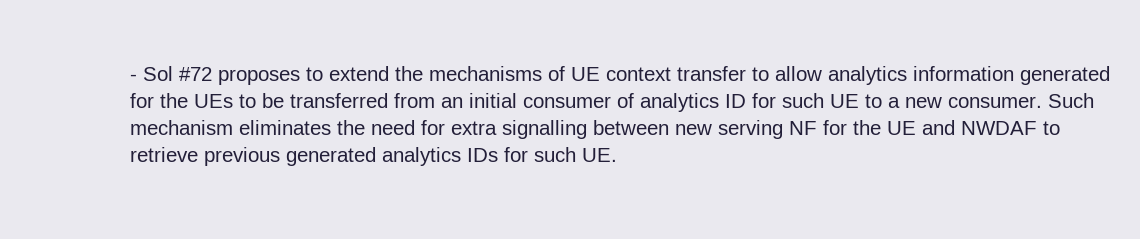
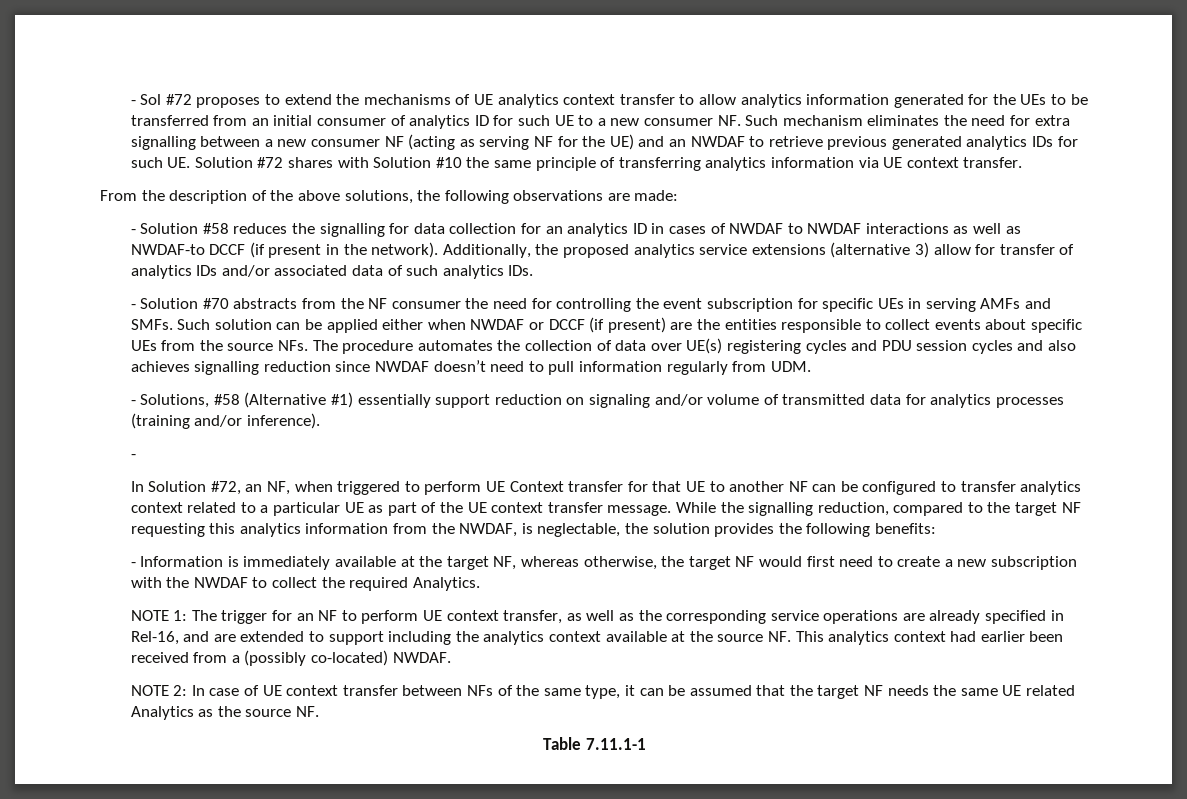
- - Sol #72 proposes to extend the mechanisms of UE context transfer to allow analytics information generated for the UEs to be transferred from an initial consumer of analytics ID for such UE to a new consumer. Such mechanism eliminates the need for extra signalling between new serving NF for the UE and NWDAF to retrieve previous generated analytics IDs for such UE.
+ - Sol #72 proposes to extend the mechanisms of UE analytics context transfer to allow analytics information generated for the UEs to be transferred from an initial consumer of analytics ID for such UE to a new consumer NF. Such mechanism eliminates the need for extra signalling between a new consumer NF (acting as serving NF for the UE) and an NWDAF to retrieve previous generated analytics IDs for such UE. Solution #72 shares with Solution #10 the same principle of transferring analytics information via UE context transfer.
+ From the description of the above solutions, the following observations are made:
+ - Solution #58 reduces the signalling for data collection for an analytics ID in cases of NWDAF to NWDAF interactions as well as NWDAF-to DCCF (if present in the network). Additionally, the proposed analytics service extensions (alternative 3) allow for transfer of analytics IDs and/or associated data of such analytics IDs.
+ - Solution #70 abstracts from the NF consumer the need for controlling the event subscription for specific UEs in serving AMFs and SMFs. Such solution can be applied either when NWDAF or DCCF (if present) are the entities responsible to collect events about specific UEs from the source NFs. The procedure automates the collection of data over UE(s) registering cycles and PDU session cycles and also achieves signalling reduction since NWDAF doesn’t need to pull information regularly from UDM.
+ - Solutions, #58 (Alternative #1) essentially support reduction on signaling and/or volume of transmitted data for analytics processes (training and/or inference).
+ -
+ In Solution #72, an NF, when triggered to perform UE Context transfer for that UE to another NF can be configured to transfer analytics context related to a particular UE as part of the UE context transfer message. While the signalling reduction, compared to the target NF requesting this analytics information from the NWDAF, is neglectable, the solution provides the following benefits:
+ - Information is immediately available at the target NF, whereas otherwise, the target NF would first need to create a new subscription with the NWDAF to collect the required Analytics.
+ NOTE 1: The trigger for an NF to perform UE context transfer, as well as the corresponding service operations are already specified in Rel-16, and are extended to support including the analytics context available at the source NF. This analytics context had earlier been received from a (possibly co-located) NWDAF.
+ NOTE 2: In case of UE context transfer between NFs of the same type, it can be assumed that the target NF needs the same UE related Analytics as the source NF.
+ Table 7.11.1-1

